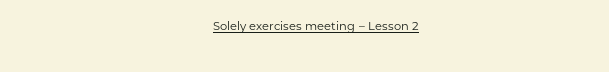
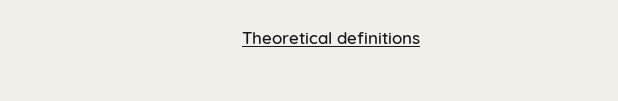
- Solely exercises meeting – Lesson 2
+ Theoretical definitions

